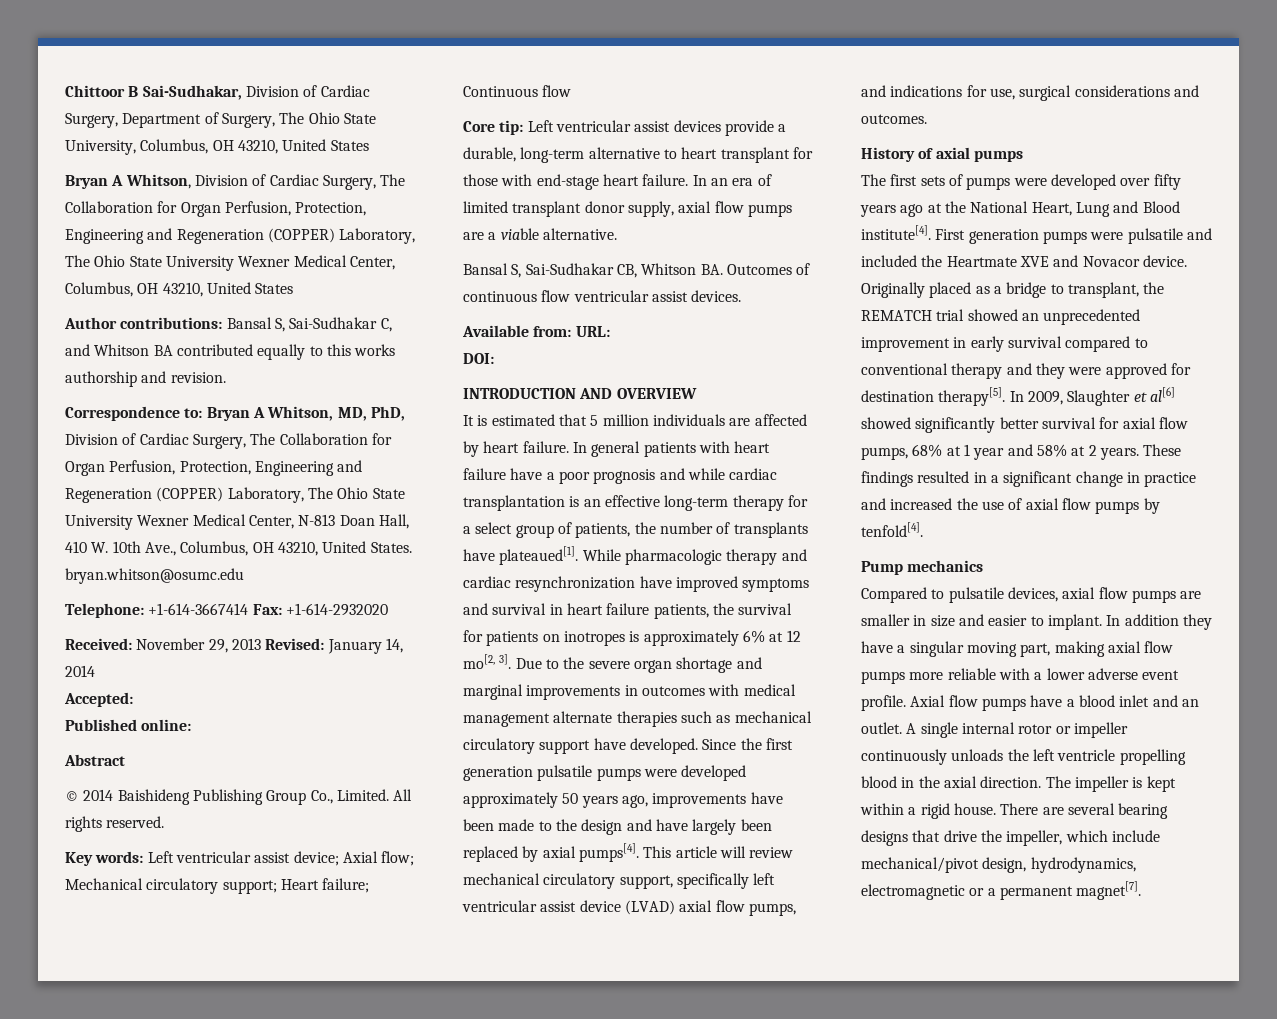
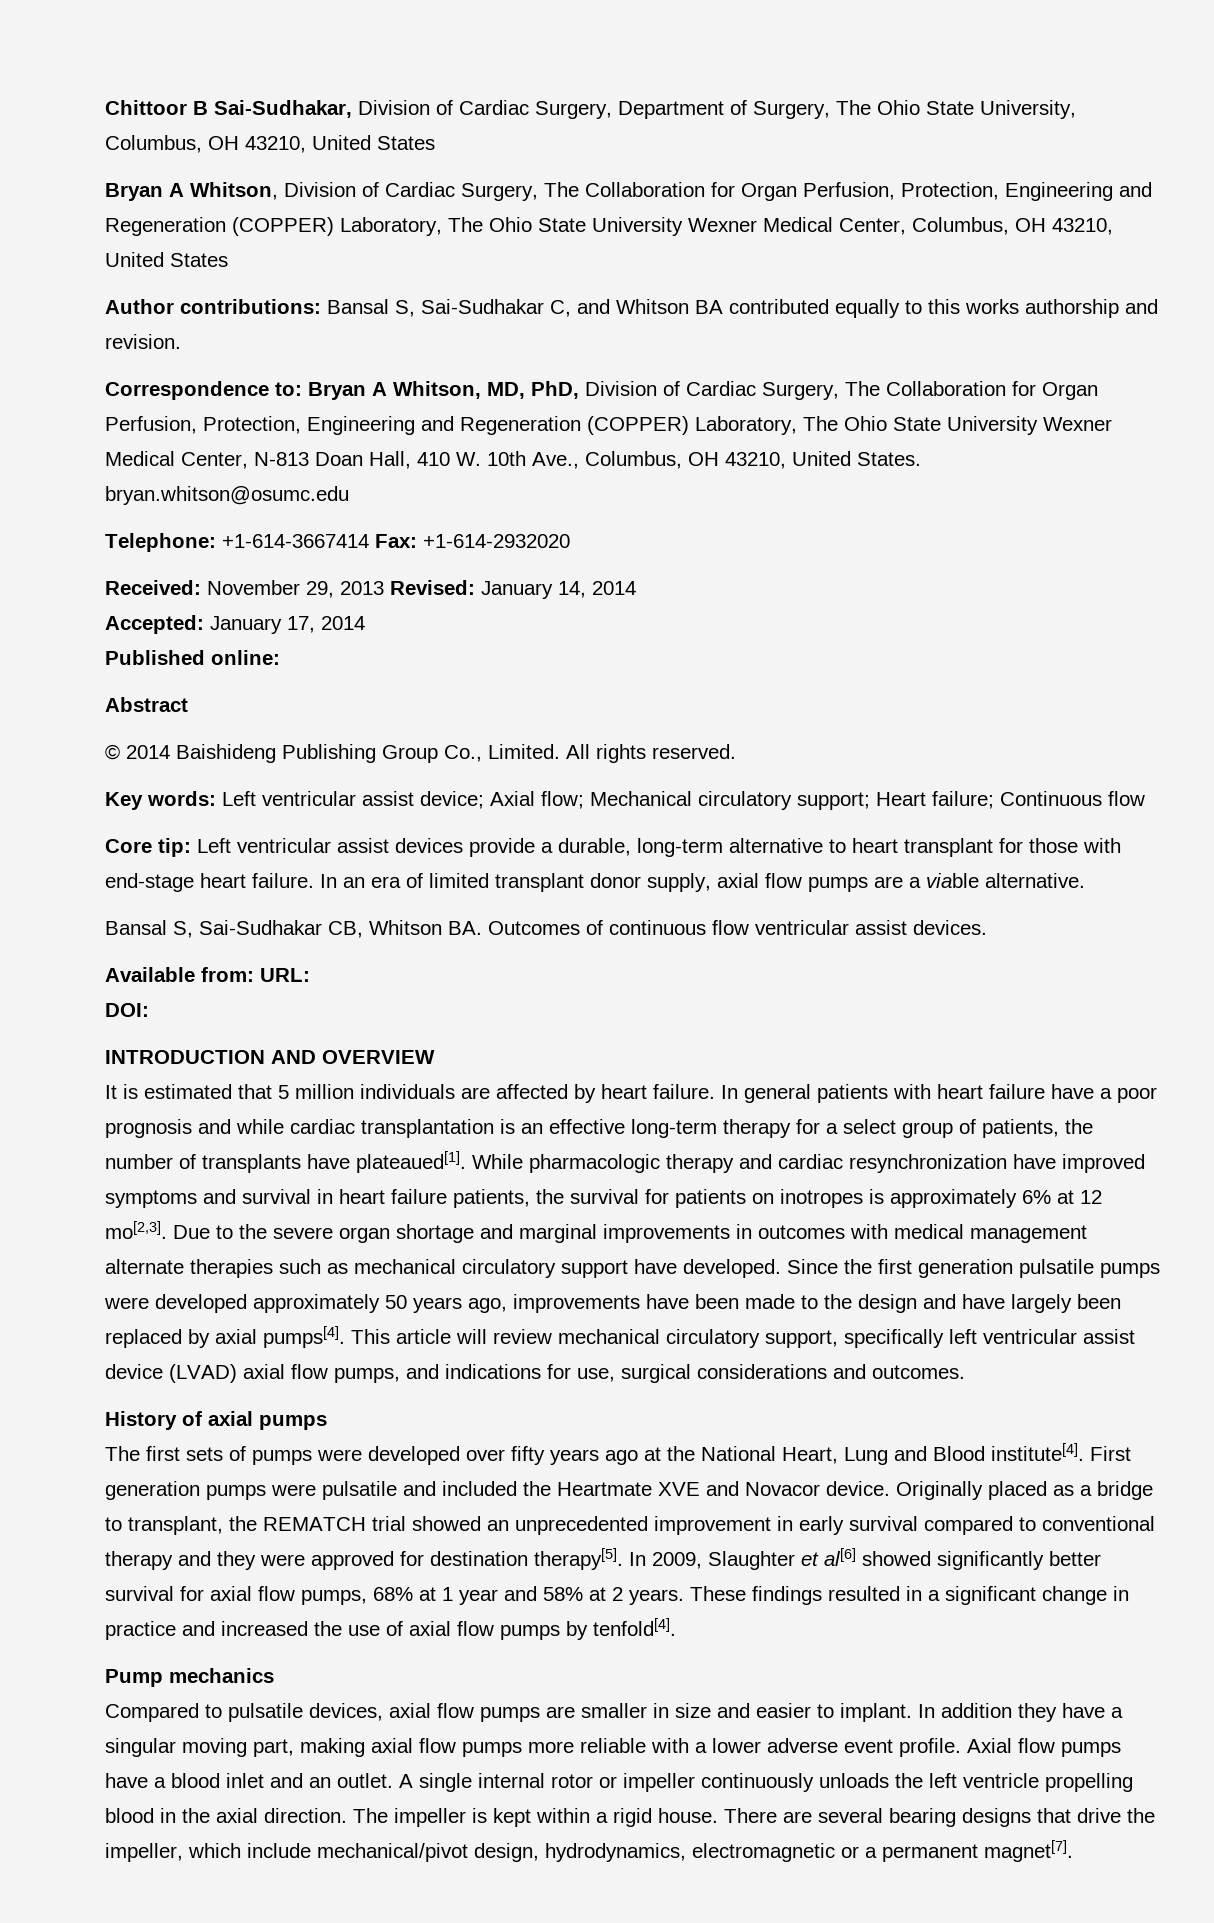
- Accepted:
+ Accepted: January 17, 2014
- While pharmacologic therapy and cardiac resynchronization have improved symptoms and survival in heart failure patients, the survival for patients on inotropes is approximately 6% at 12 mo[2, 3].
+ While pharmacologic therapy and cardiac resynchronization have improved symptoms and survival in heart failure patients, the survival for patients on inotropes is approximately 6% at 12 mo[2,3].

